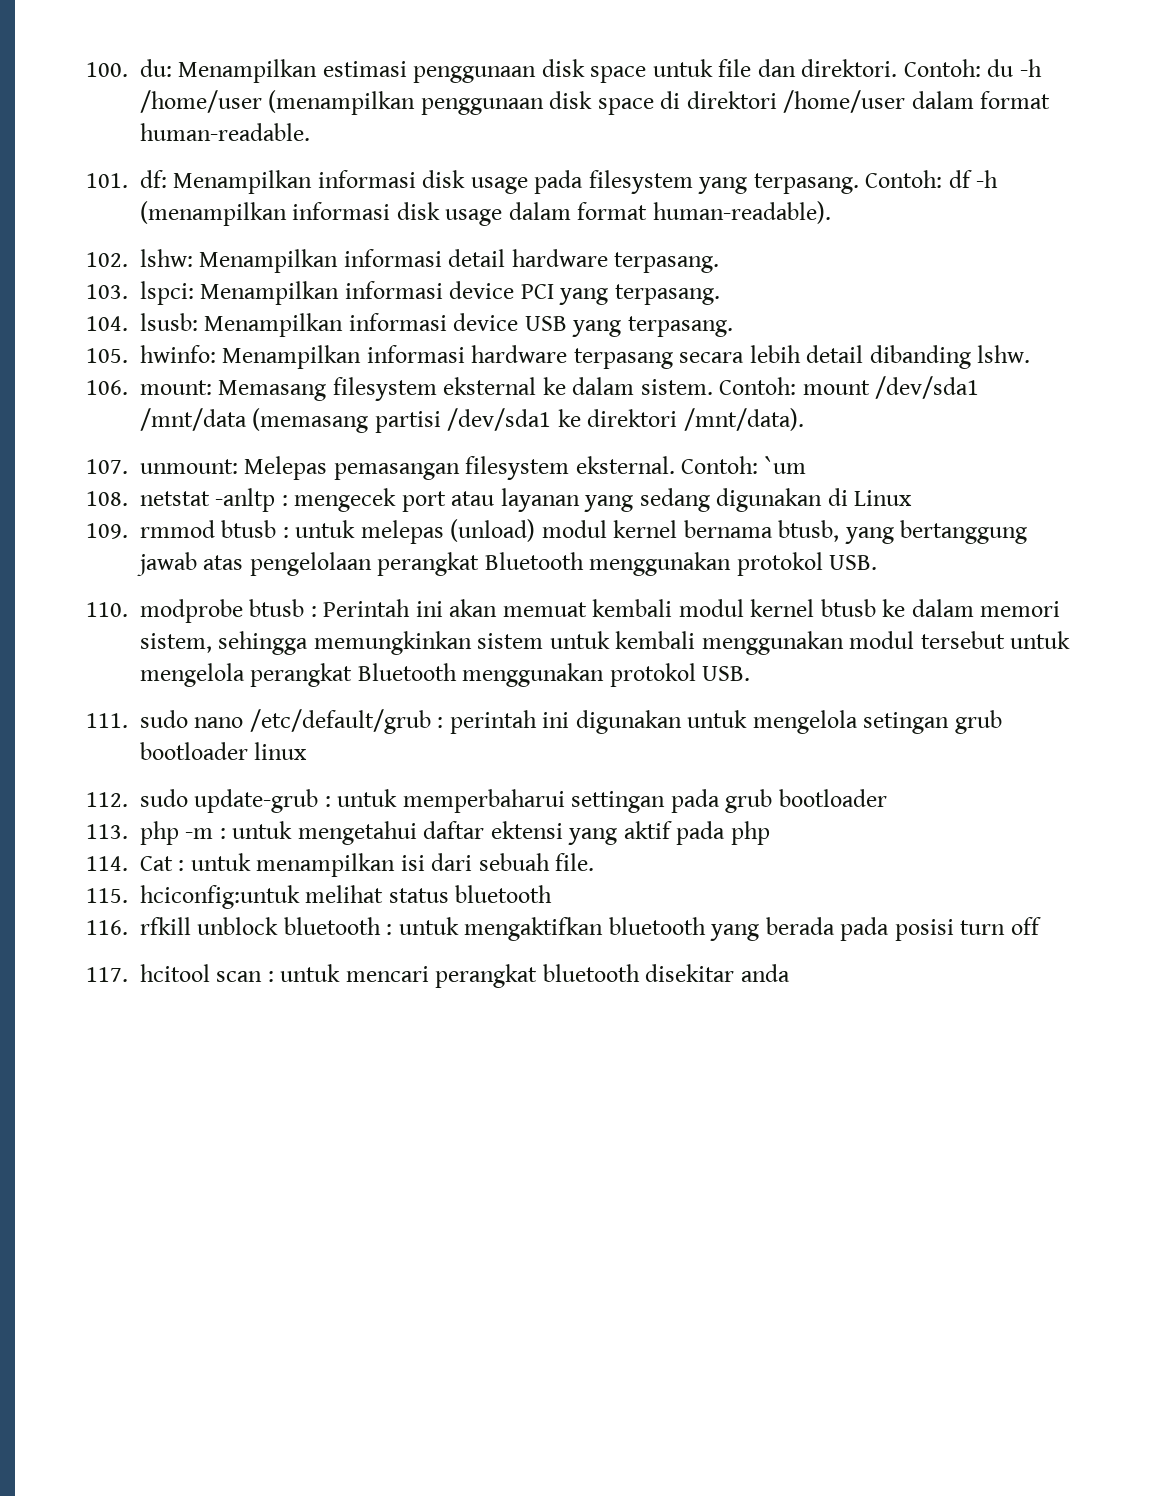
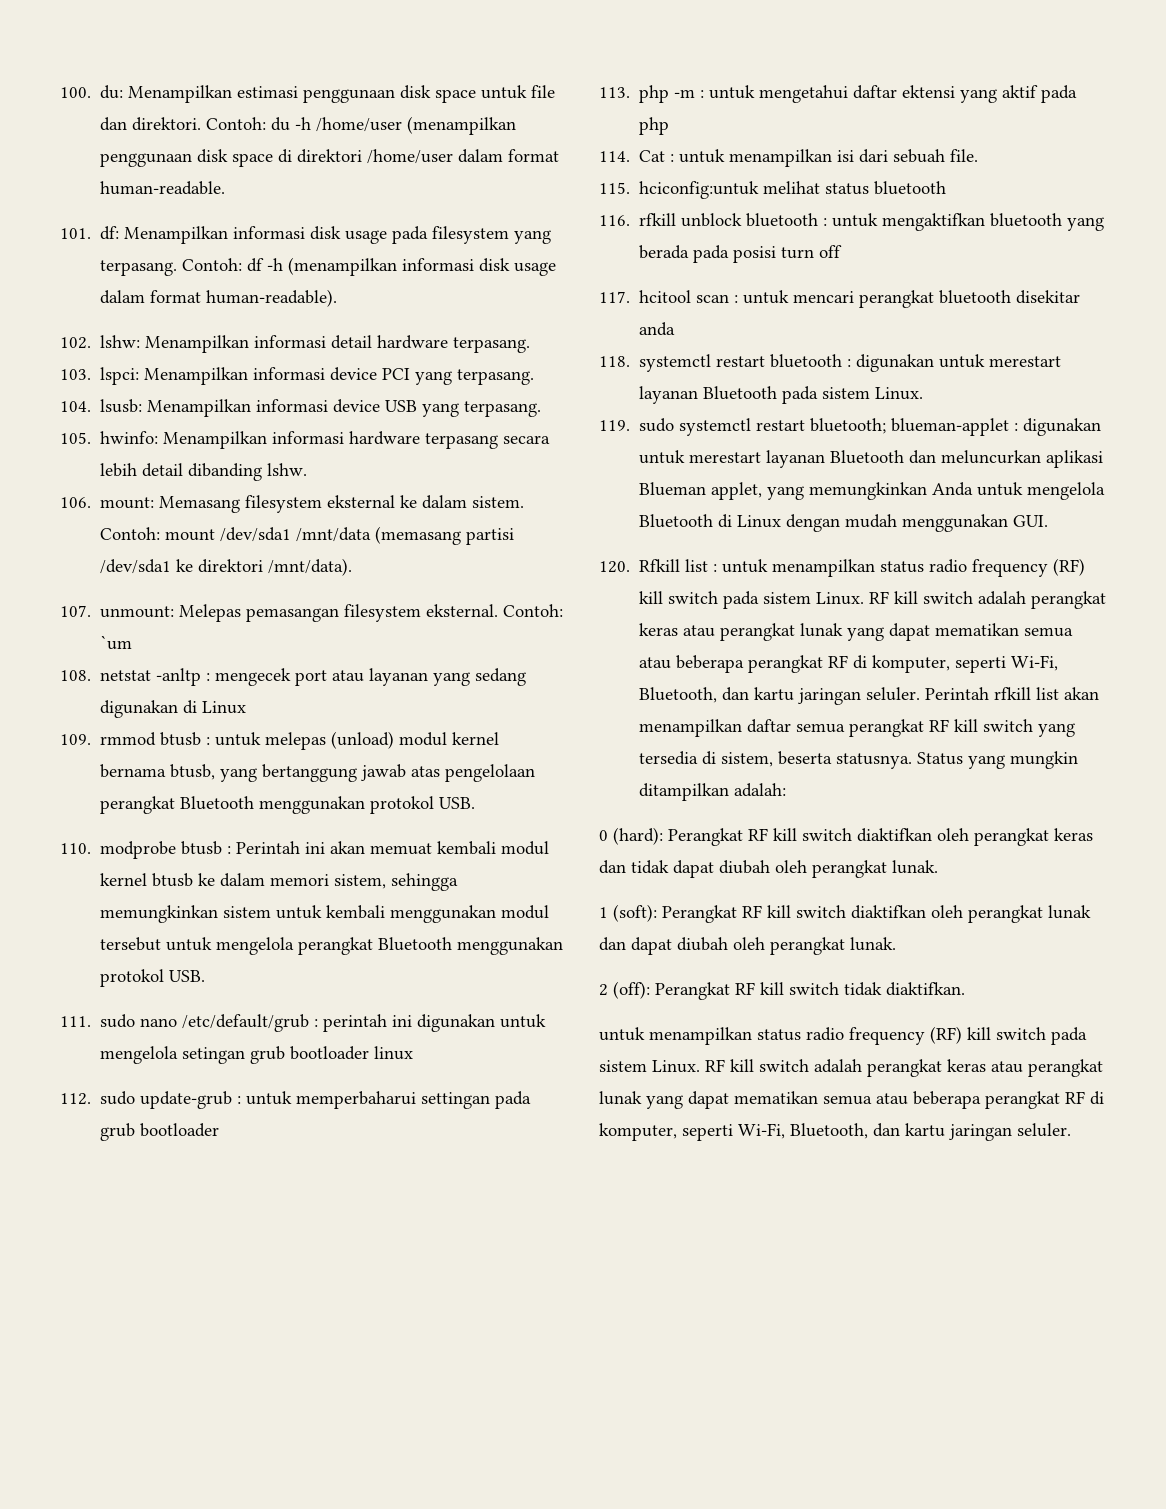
+ 118. systemctl restart bluetooth : digunakan untuk merestart layanan Bluetooth pada sistem Linux.
+ 119. sudo systemctl restart bluetooth; blueman-applet : digunakan untuk merestart layanan Bluetooth dan meluncurkan aplikasi Blueman applet, yang memungkinkan Anda untuk mengelola Bluetooth di Linux dengan mudah menggunakan GUI.
+ 120. Rfkill list : untuk menampilkan status radio frequency (RF) kill switch pada sistem Linux. RF kill switch adalah perangkat keras atau perangkat lunak yang dapat mematikan semua atau beberapa perangkat RF di komputer, seperti Wi-Fi, Bluetooth, dan kartu jaringan seluler. Perintah rfkill list akan menampilkan daftar semua perangkat RF kill switch yang tersedia di sistem, beserta statusnya. Status yang mungkin ditampilkan adalah:
+ 0 (hard): Perangkat RF kill switch diaktifkan oleh perangkat keras dan tidak dapat diubah oleh perangkat lunak.
+ 1 (soft): Perangkat RF kill switch diaktifkan oleh perangkat lunak dan dapat diubah oleh perangkat lunak.
+ 2 (off): Perangkat RF kill switch tidak diaktifkan.
+ untuk menampilkan status radio frequency (RF) kill switch pada sistem Linux. RF kill switch adalah perangkat keras atau perangkat lunak yang dapat mematikan semua atau beberapa perangkat RF di komputer, seperti Wi-Fi, Bluetooth, dan kartu jaringan seluler.

